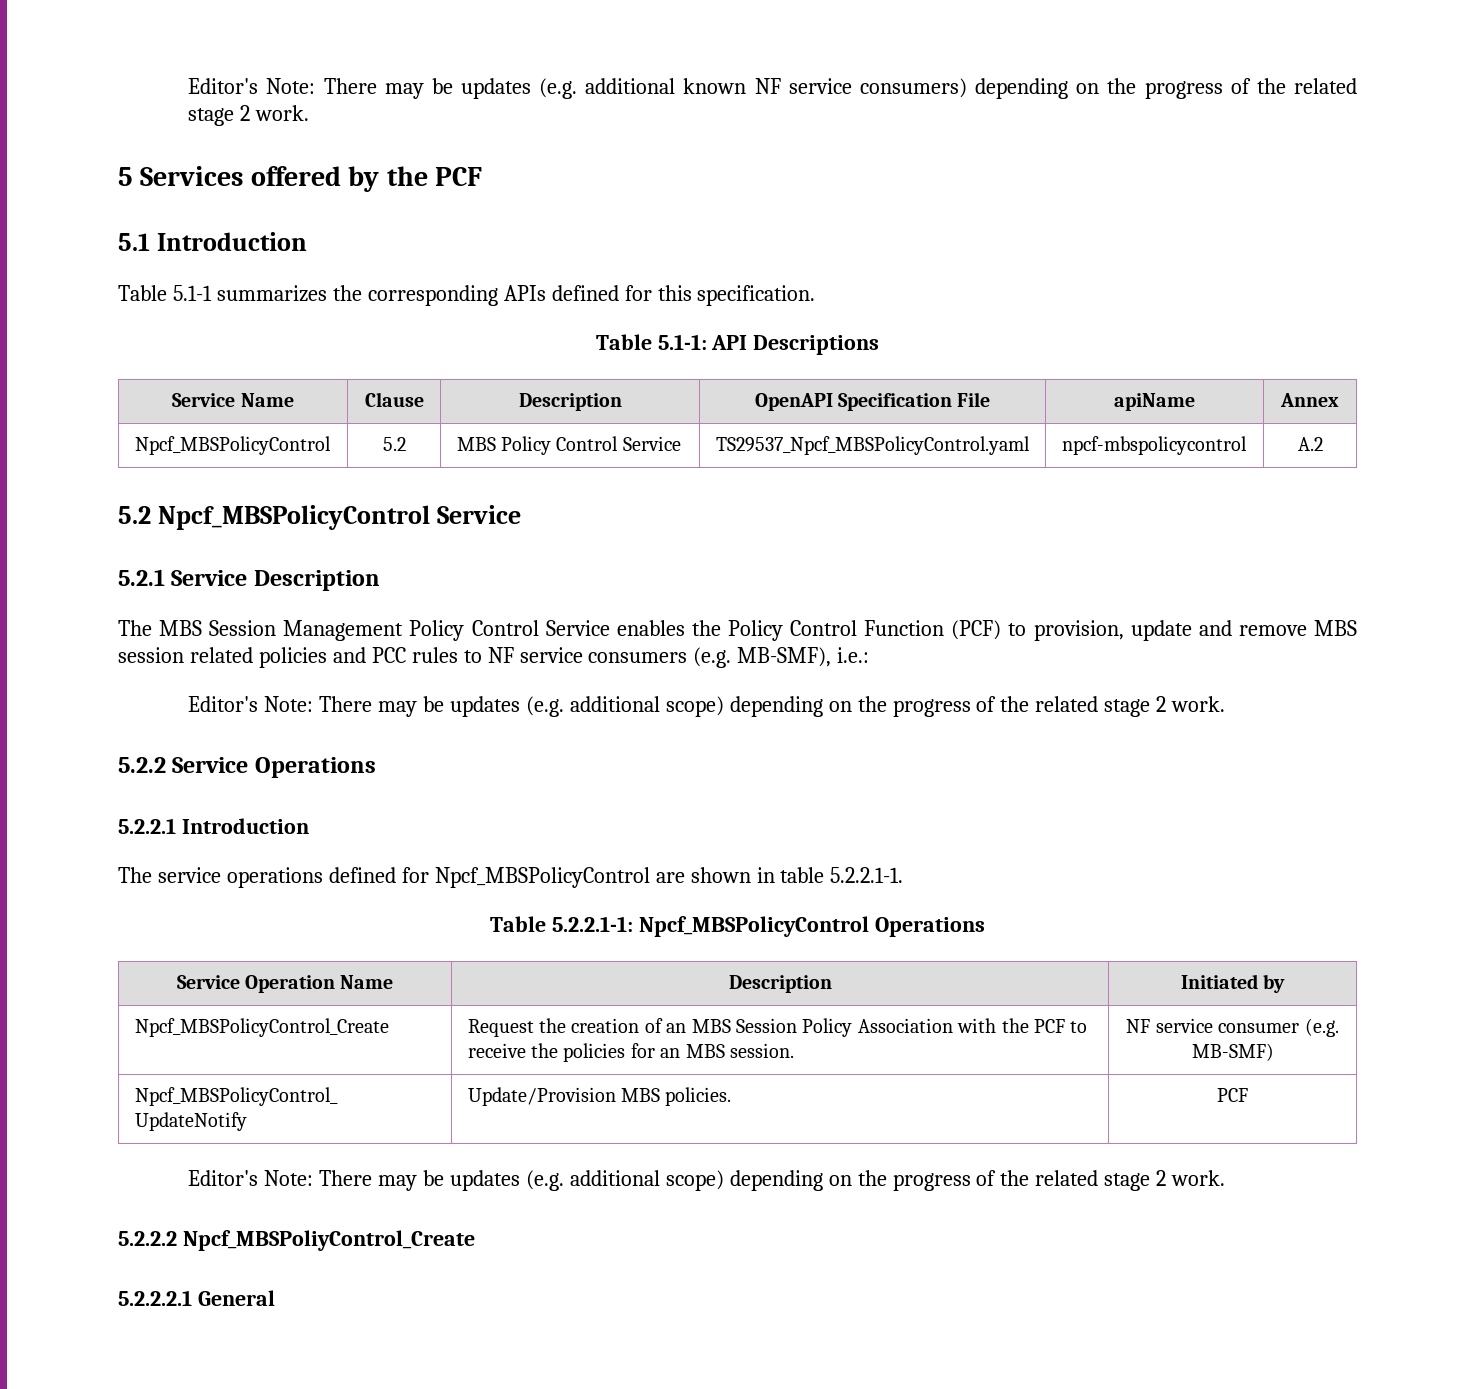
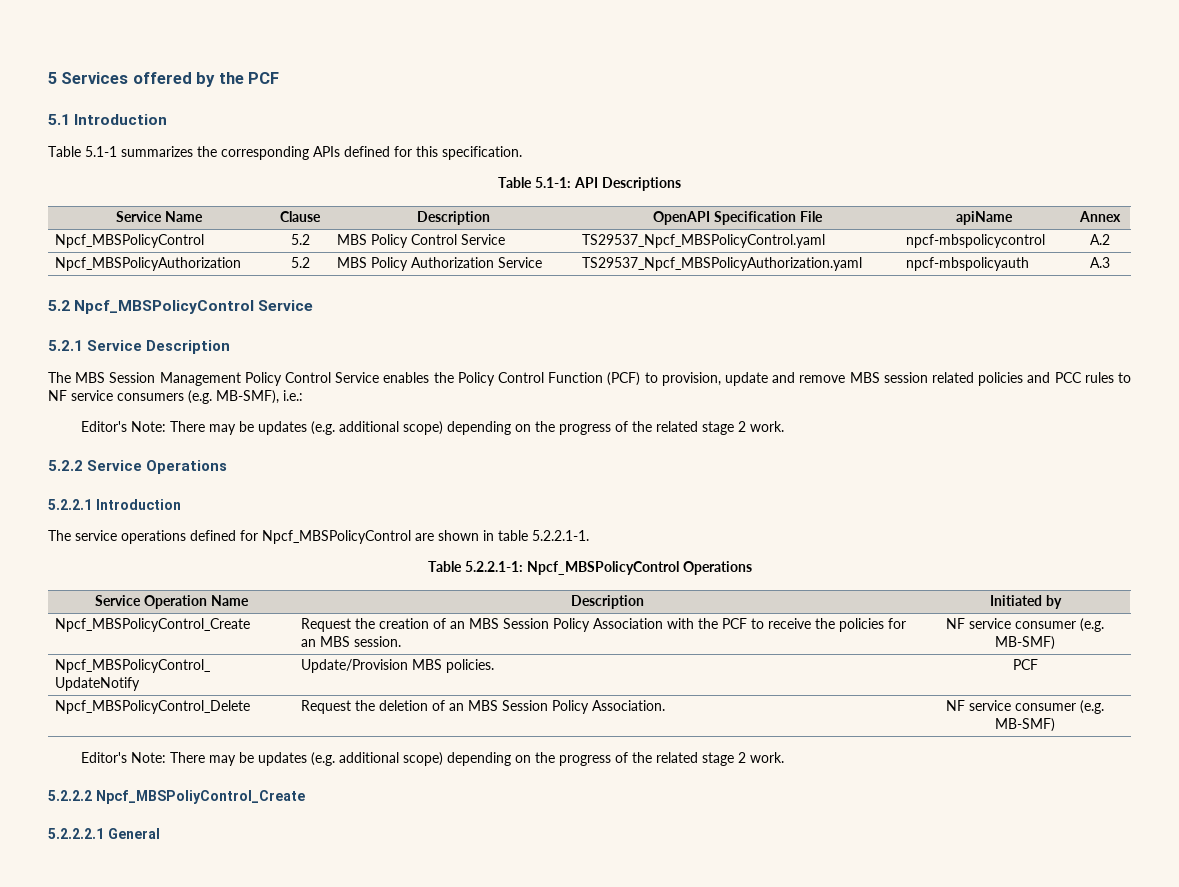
- Editor's Note: There may be updates (e.g. additional known NF service consumers) depending on the progress of the related stage 2 work.
+ Npcf_MBSPolicyAuthorization | 5.2 | MBS Policy Authorization Service | TS29537_Npcf_MBSPolicyAuthorization.yaml | npcf-mbspolicyauth | A.3
+ Npcf_MBSPolicyControl_Delete | Request the deletion of an MBS Session Policy Association. | NF service consumer (e.g. MB-SMF)

